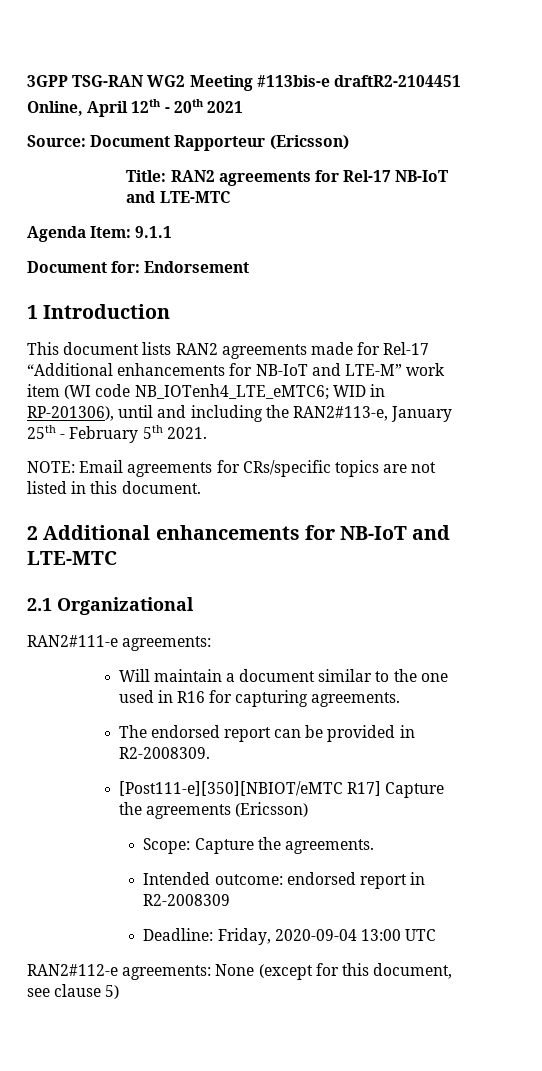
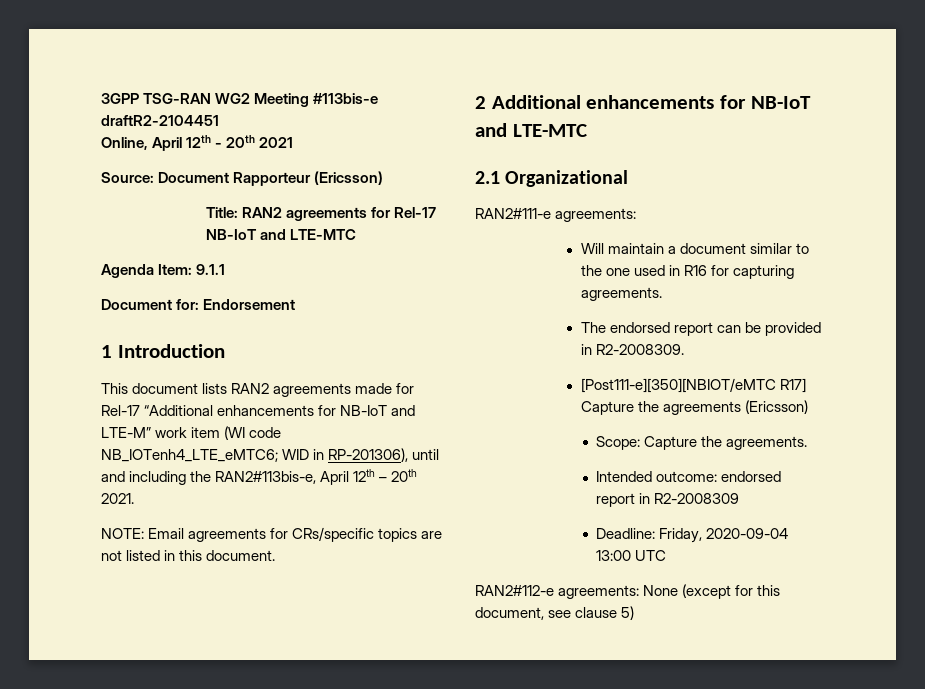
- This document lists RAN2 agreements made for Rel-17 “Additional enhancements for NB-IoT and LTE-M” work item (WI code NB_IOTenh4_LTE_eMTC6; WID in RP-201306), until and including the RAN2#113-e, January 25th - February 5th 2021.
+ This document lists RAN2 agreements made for Rel-17 “Additional enhancements for NB-IoT and LTE-M” work item (WI code NB_IOTenh4_LTE_eMTC6; WID in RP-201306), until and including the RAN2#113bis-e, April 12th – 20th 2021.

